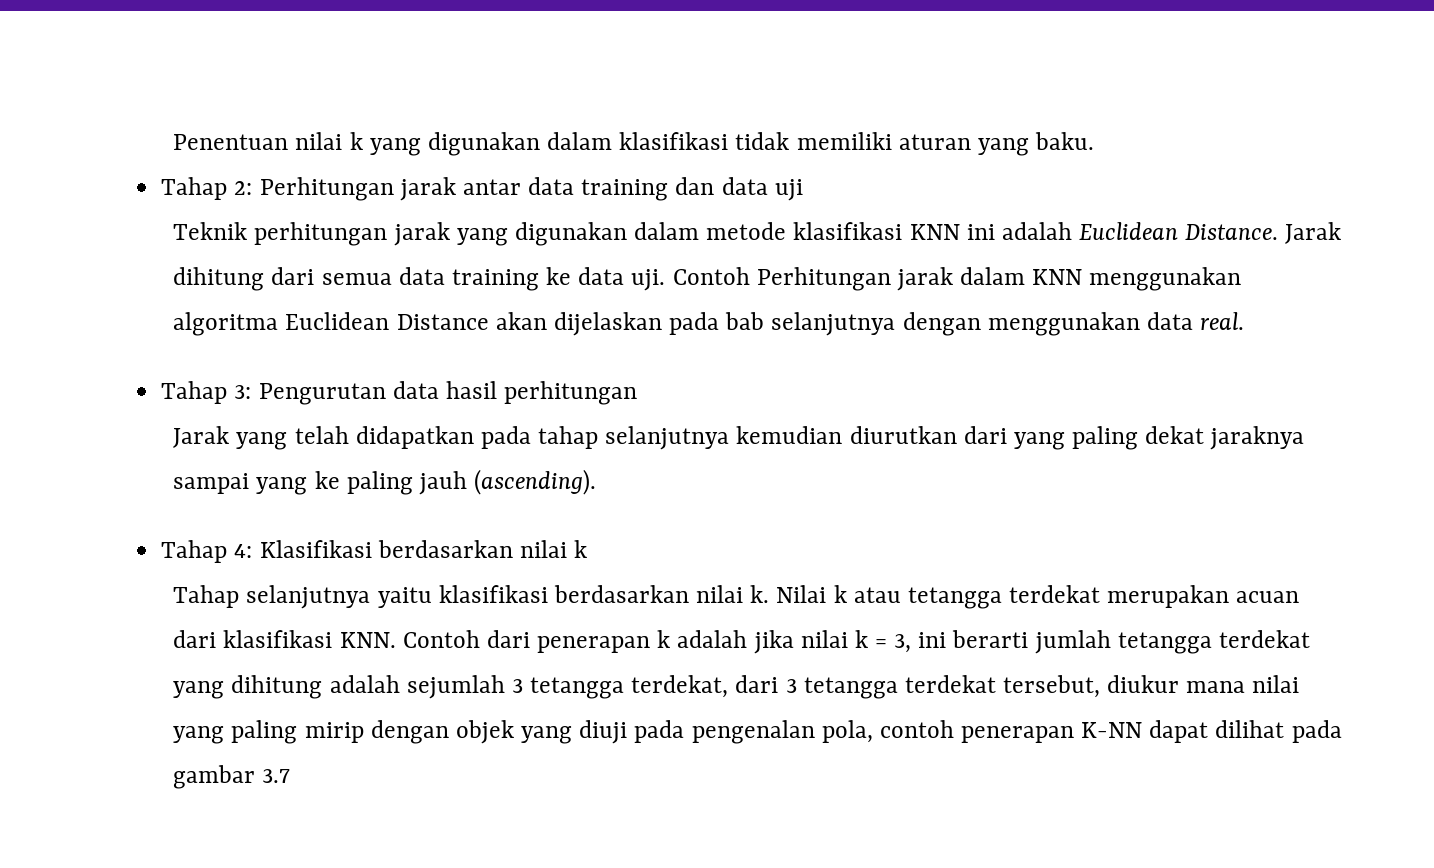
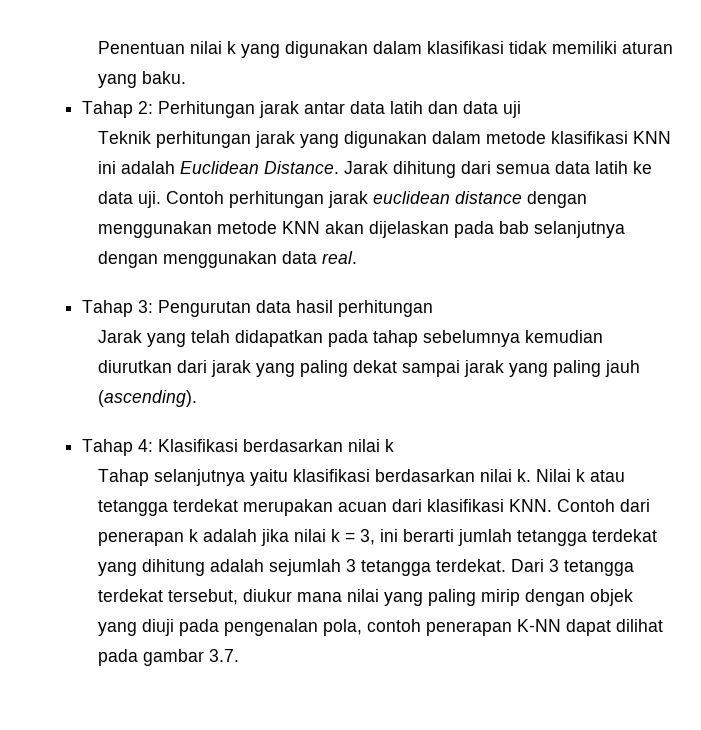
- Tahap 2: Perhitungan jarak antar data training dan data uji
+ Tahap 2: Perhitungan jarak antar data latih dan data uji
- Jarak dihitung dari semua data training ke data uji.
+ Jarak dihitung dari semua data latih ke data uji.
- Contoh Perhitungan jarak dalam KNN menggunakan algoritma Euclidean Distance akan dijelaskan pada bab selanjutnya dengan menggunakan data real.
+ Contoh perhitungan jarak euclidean distance dengan menggunakan metode KNN akan dijelaskan pada bab selanjutnya dengan menggunakan data real.
- Jarak yang telah didapatkan pada tahap selanjutnya kemudian diurutkan dari yang paling dekat jaraknya sampai yang ke paling jauh (ascending).
+ Jarak yang telah didapatkan pada tahap sebelumnya kemudian diurutkan dari jarak yang paling dekat sampai jarak yang paling jauh (ascending).
- Nilai k atau tetangga terdekat merupakan acuan dari klasifikasi KNN. Contoh dari penerapan k adalah jika nilai k = 3, ini berarti jumlah tetangga terdekat yang dihitung adalah sejumlah 3 tetangga terdekat, dari 3 tetangga terdekat tersebut, diukur mana nilai yang paling mirip dengan objek yang diuji pada pengenalan pola, contoh penerapan K-NN dapat dilihat pada gambar 3.7
+ Nilai k atau tetangga terdekat merupakan acuan dari klasifikasi KNN. Contoh dari penerapan k adalah jika nilai k = 3, ini berarti jumlah tetangga terdekat yang dihitung adalah sejumlah 3 tetangga terdekat. Dari 3 tetangga terdekat tersebut, diukur mana nilai yang paling mirip dengan objek yang diuji pada pengenalan pola, contoh penerapan K-NN dapat dilihat pada gambar 3.7.

